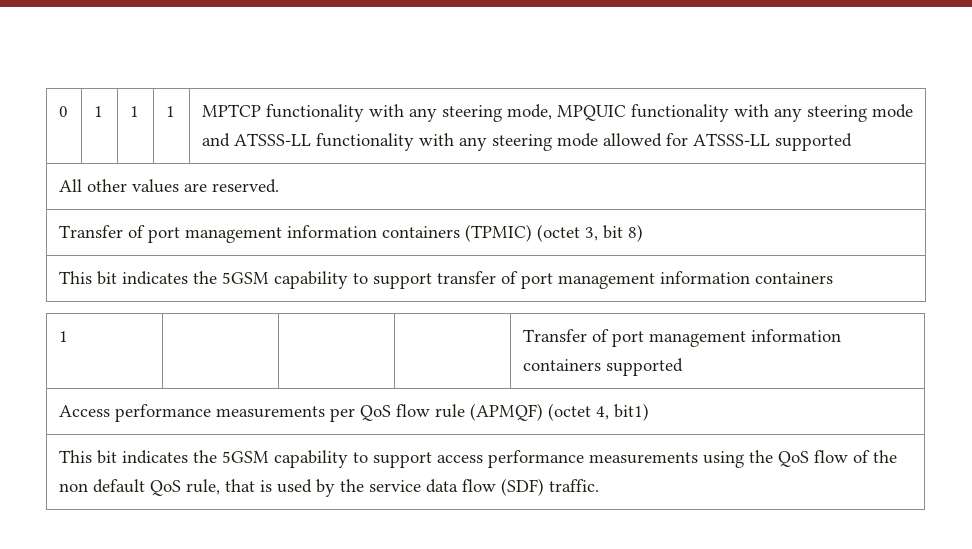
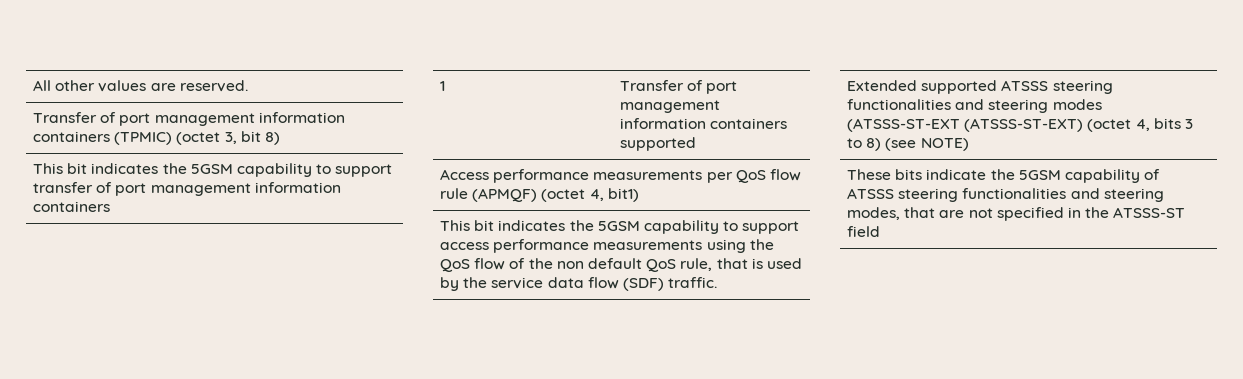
- 0 | 1 | 1 | 1 | MPTCP functionality with any steering mode, MPQUIC functionality with any steering mode and ATSSS-LL functionality with any steering mode allowed for ATSSS-LL supported
+ Extended supported ATSSS steering functionalities and steering modes (ATSSS-ST-EXT (ATSSS-ST-EXT) (octet 4, bits 3 to 8) (see NOTE)
+ These bits indicate the 5GSM capability of ATSSS steering functionalities and steering modes, that are not specified in the ATSSS-ST field

